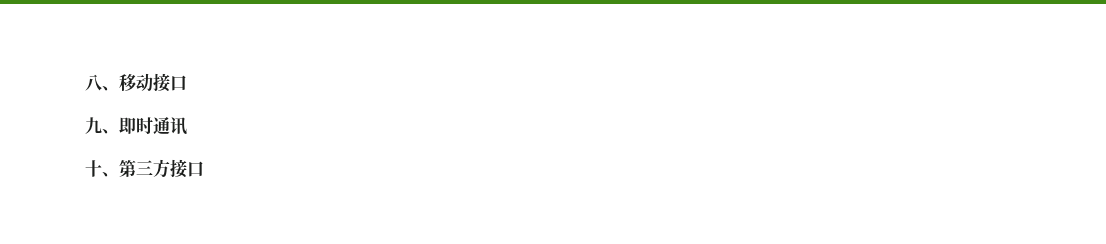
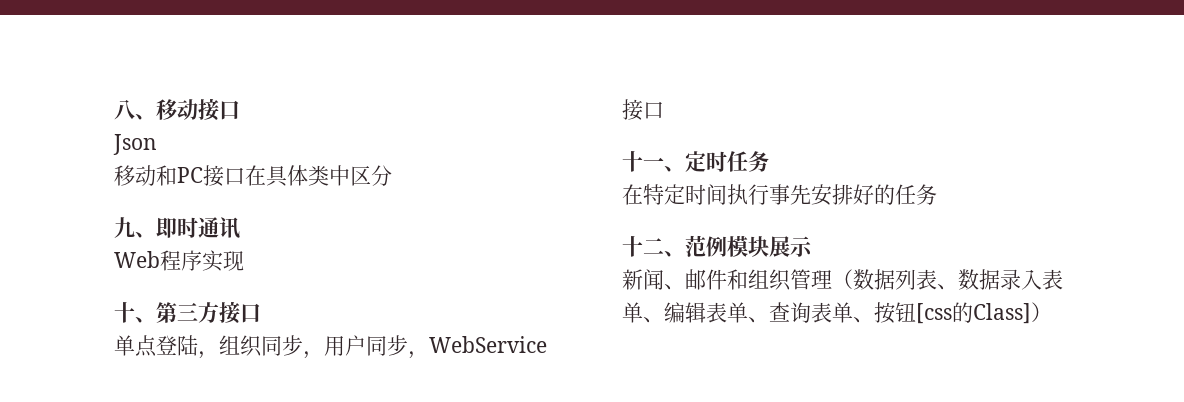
+ Json
+ 移动和PC接口在具体类中区分
+ Web程序实现
+ 单点登陆，组织同步，用户同步，WebService接口
+ 十一、定时任务
+ 在特定时间执行事先安排好的任务
+ 十二、范例模块展示
+ 新闻、邮件和组织管理（数据列表、数据录入表单、编辑表单、查询表单、按钮[css的Class]）

